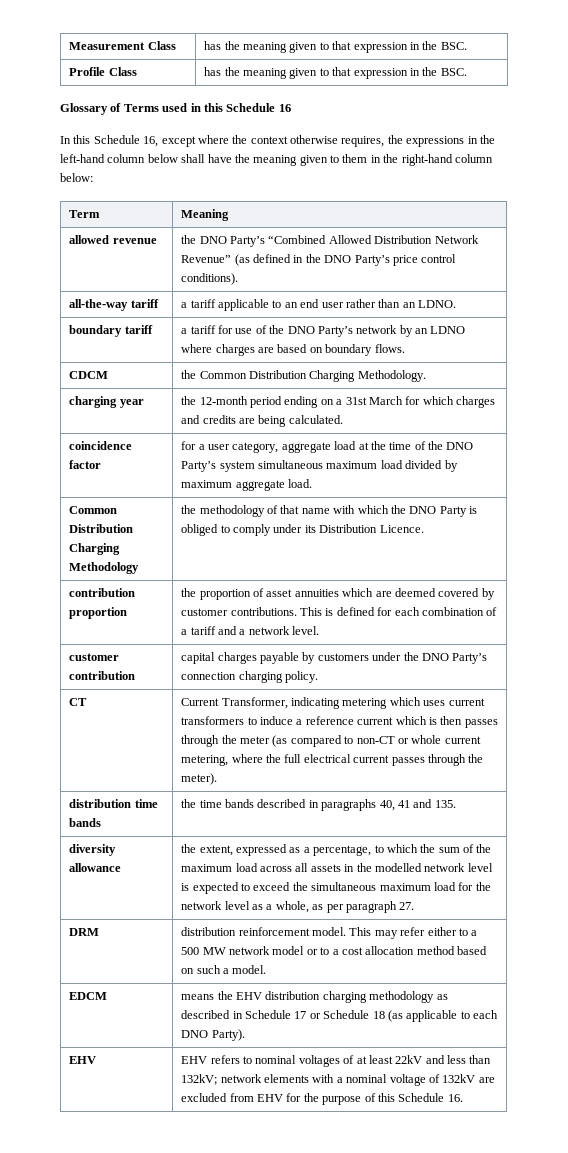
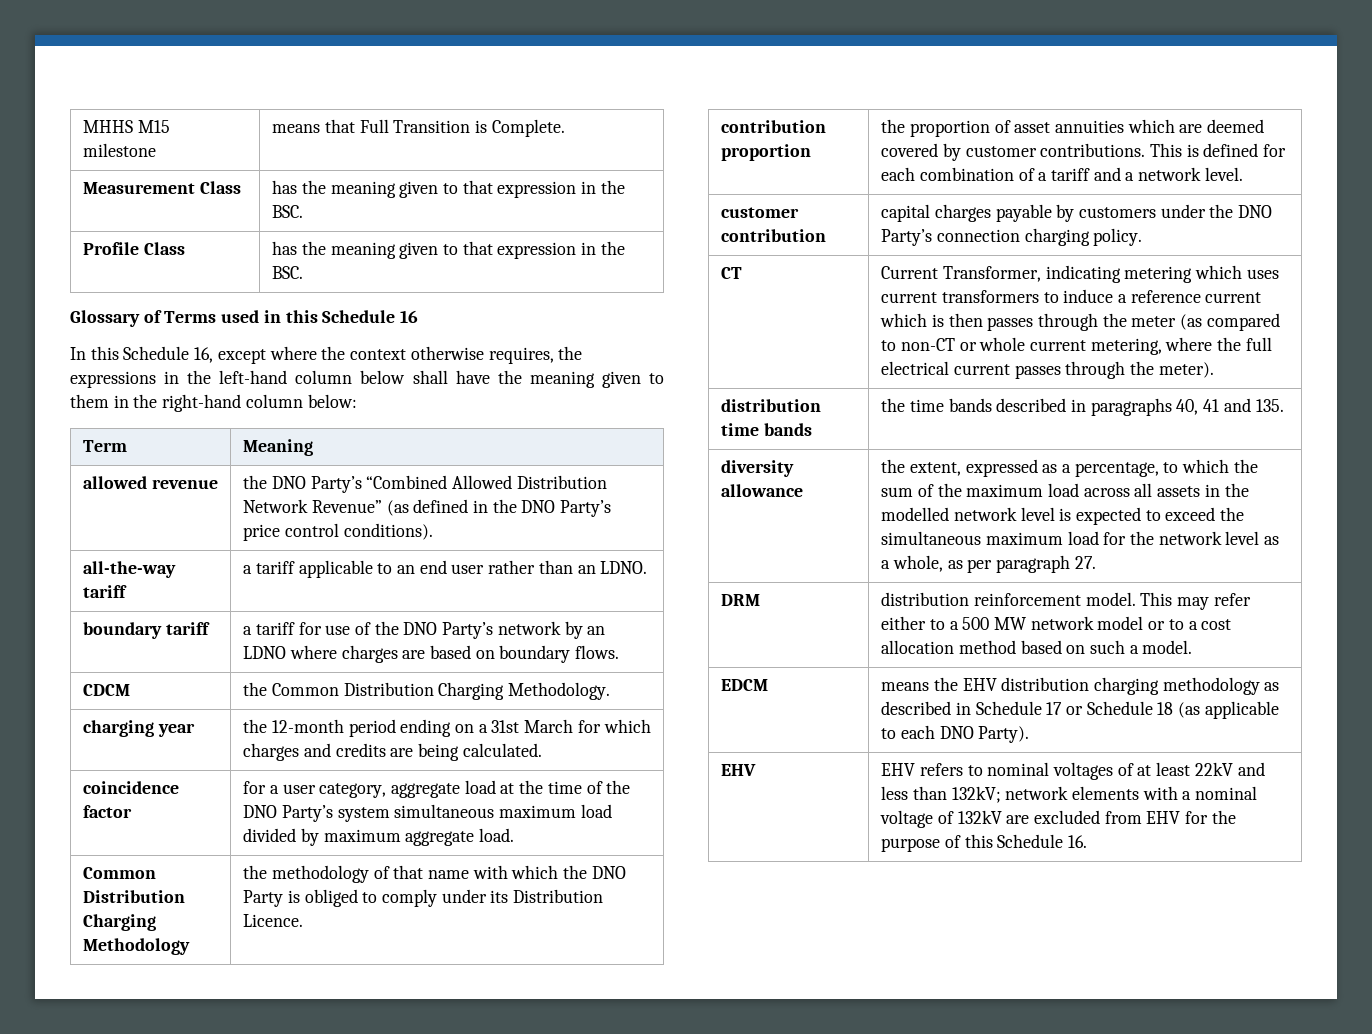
+ MHHS M15 milestone | means that Full Transition is Complete.

